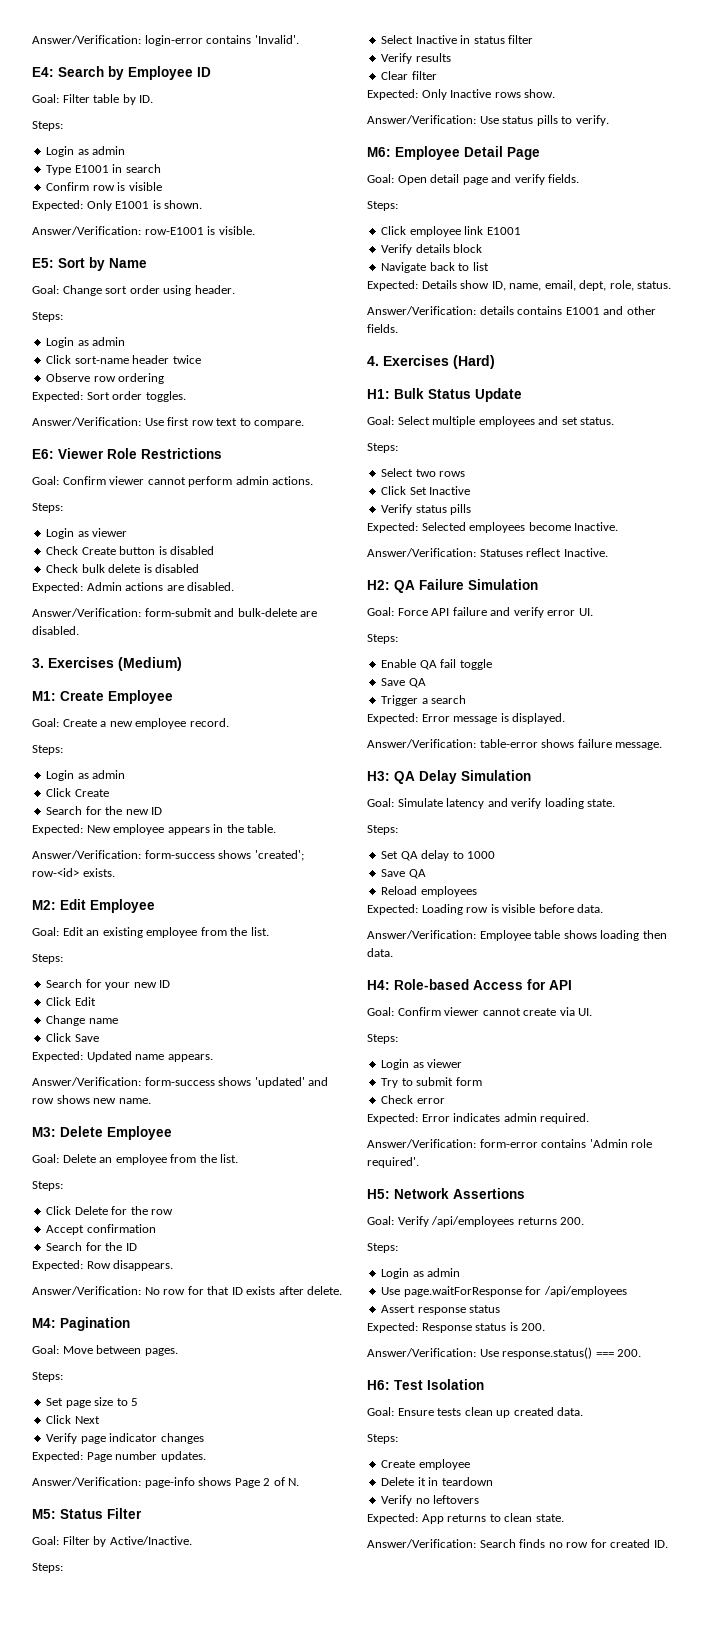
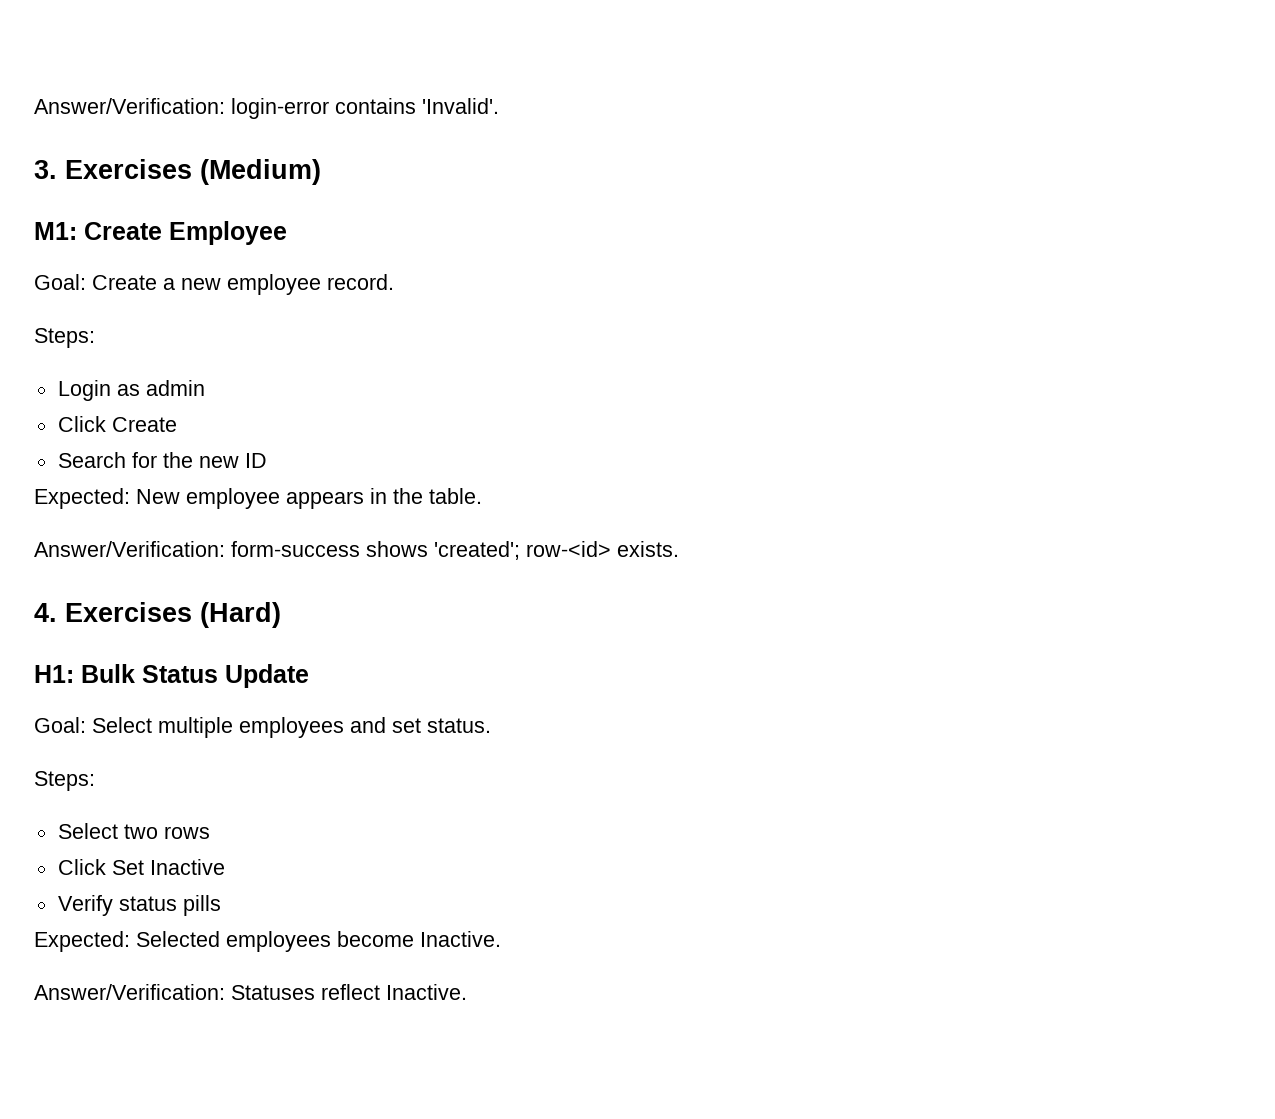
- E4: Search by Employee ID
- Goal: Filter table by ID.
- Steps:
- Login as admin
- Type E1001 in search
- Confirm row is visible
- Expected: Only E1001 is shown.
- Answer/Verification: row-E1001 is visible.
- E5: Sort by Name
- Goal: Change sort order using header.
- Steps:
- Login as admin
- Click sort-name header twice
- Observe row ordering
- Expected: Sort order toggles.
- Answer/Verification: Use first row text to compare.
- E6: Viewer Role Restrictions
- Goal: Confirm viewer cannot perform admin actions.
- Steps:
- Login as viewer
- Check Create button is disabled
- Check bulk delete is disabled
- Expected: Admin actions are disabled.
- Answer/Verification: form-submit and bulk-delete are disabled.
- M2: Edit Employee
- Goal: Edit an existing employee from the list.
- Steps:
- Search for your new ID
- Click Edit
- Change name
- Click Save
- Expected: Updated name appears.
- Answer/Verification: form-success shows 'updated' and row shows new name.
- M3: Delete Employee
- Goal: Delete an employee from the list.
- Steps:
- Click Delete for the row
- Accept confirmation
- Search for the ID
- Expected: Row disappears.
- Answer/Verification: No row for that ID exists after delete.
- M4: Pagination
- Goal: Move between pages.
- Steps:
- Set page size to 5
- Click Next
- Verify page indicator changes
- Expected: Page number updates.
- Answer/Verification: page-info shows Page 2 of N.
- M5: Status Filter
- Goal: Filter by Active/Inactive.
- Steps:
- Select Inactive in status filter
- Verify results
- Clear filter
- Expected: Only Inactive rows show.
- Answer/Verification: Use status pills to verify.
- M6: Employee Detail Page
- Goal: Open detail page and verify fields.
- Steps:
- Click employee link E1001
- Verify details block
- Navigate back to list
- Expected: Details show ID, name, email, dept, role, status.
- Answer/Verification: details contains E1001 and other fields.
- H2: QA Failure Simulation
- Goal: Force API failure and verify error UI.
- Steps:
- Enable QA fail toggle
- Save QA
- Trigger a search
- Expected: Error message is displayed.
- Answer/Verification: table-error shows failure message.
- H3: QA Delay Simulation
- Goal: Simulate latency and verify loading state.
- Steps:
- Set QA delay to 1000
- Save QA
- Reload employees
- Expected: Loading row is visible before data.
- Answer/Verification: Employee table shows loading then data.
- H4: Role-based Access for API
- Goal: Confirm viewer cannot create via UI.
- Steps:
- Login as viewer
- Try to submit form
- Check error
- Expected: Error indicates admin required.
- Answer/Verification: form-error contains 'Admin role required'.
- H5: Network Assertions
- Goal: Verify /api/employees returns 200.
- Steps:
- Login as admin
- Use page.waitForResponse for /api/employees
- Assert response status
- Expected: Response status is 200.
- Answer/Verification: Use response.status() === 200.
- H6: Test Isolation
- Goal: Ensure tests clean up created data.
- Steps:
- Create employee
- Delete it in teardown
- Verify no leftovers
- Expected: App returns to clean state.
- Answer/Verification: Search finds no row for created ID.

